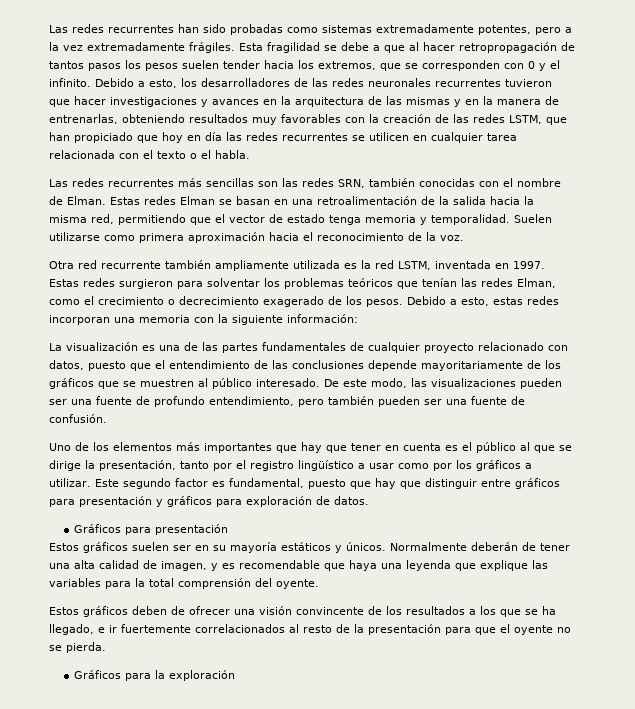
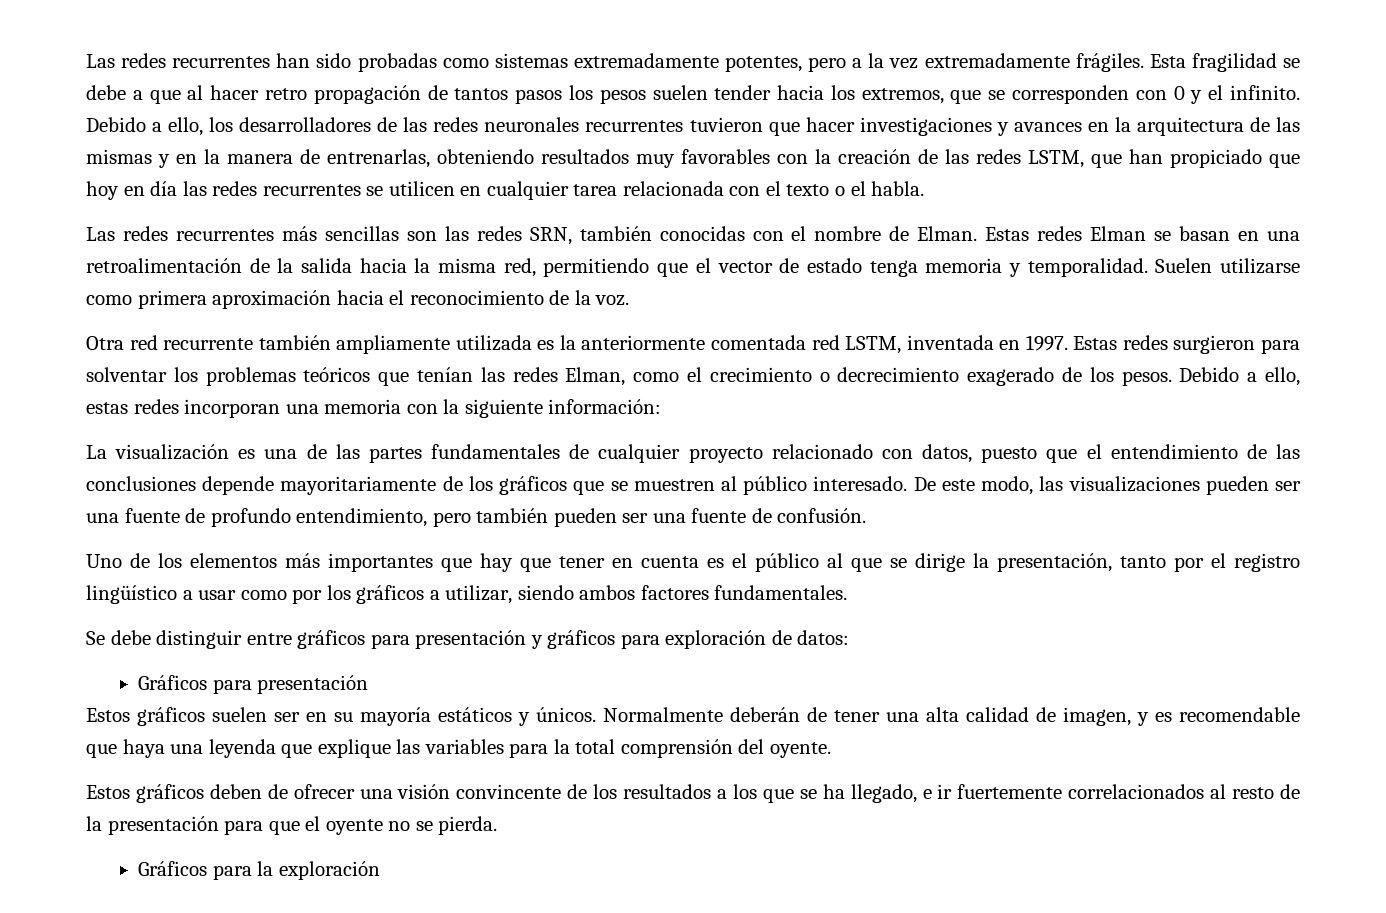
- Esta fragilidad se debe a que al hacer retropropagación de tantos pasos los pesos suelen tender hacia los extremos, que se corresponden con 0 y el infinito.
+ Esta fragilidad se debe a que al hacer retro propagación de tantos pasos los pesos suelen tender hacia los extremos, que se corresponden con 0 y el infinito.
- Debido a esto, los desarrolladores de las redes neuronales recurrentes tuvieron que hacer investigaciones y avances en la arquitectura de las mismas y en la manera de entrenarlas, obteniendo resultados muy favorables con la creación de las redes LSTM, que han propiciado que hoy en día las redes recurrentes se utilicen en cualquier tarea relacionada con el texto o el habla.
+ Debido a ello, los desarrolladores de las redes neuronales recurrentes tuvieron que hacer investigaciones y avances en la arquitectura de las mismas y en la manera de entrenarlas, obteniendo resultados muy favorables con la creación de las redes LSTM, que han propiciado que hoy en día las redes recurrentes se utilicen en cualquier tarea relacionada con el texto o el habla.
- Otra red recurrente también ampliamente utilizada es la red LSTM, inventada en 1997.
+ Otra red recurrente también ampliamente utilizada es la anteriormente comentada red LSTM, inventada en 1997.
- Debido a esto, estas redes incorporan una memoria con la siguiente información:
+ Debido a ello, estas redes incorporan una memoria con la siguiente información:
- Uno de los elementos más importantes que hay que tener en cuenta es el público al que se dirige la presentación, tanto por el registro lingüístico a usar como por los gráficos a utilizar. Este segundo factor es fundamental, puesto que hay que distinguir entre gráficos para presentación y gráficos para exploración de datos.
+ Uno de los elementos más importantes que hay que tener en cuenta es el público al que se dirige la presentación, tanto por el registro lingüístico a usar como por los gráficos a utilizar, siendo ambos factores fundamentales.
+ Se debe distinguir entre gráficos para presentación y gráficos para exploración de datos:

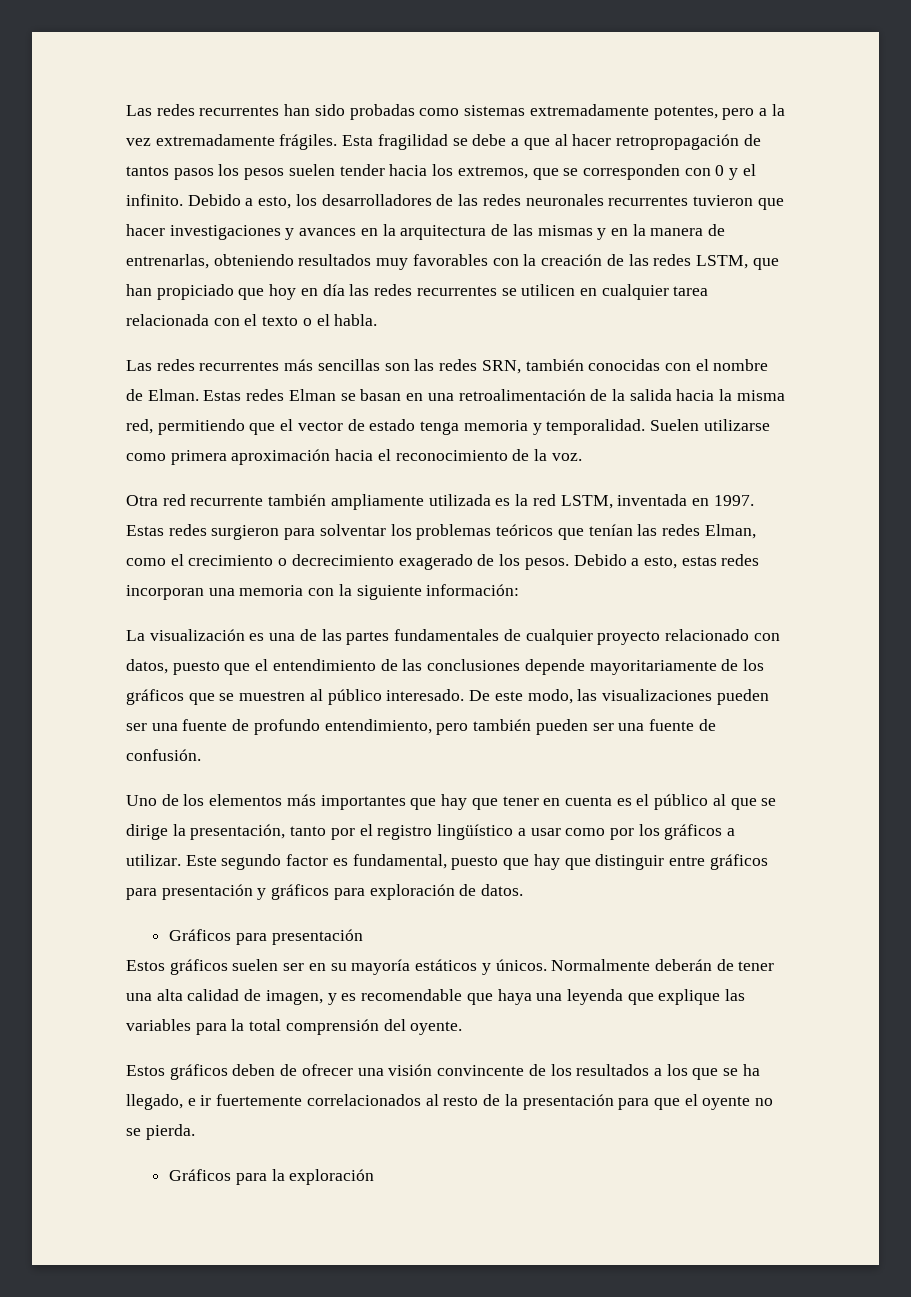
- Esta fragilidad se debe a que al hacer retro propagación de tantos pasos los pesos suelen tender hacia los extremos, que se corresponden con 0 y el infinito.
+ Esta fragilidad se debe a que al hacer retropropagación de tantos pasos los pesos suelen tender hacia los extremos, que se corresponden con 0 y el infinito.
- Debido a ello, los desarrolladores de las redes neuronales recurrentes tuvieron que hacer investigaciones y avances en la arquitectura de las mismas y en la manera de entrenarlas, obteniendo resultados muy favorables con la creación de las redes LSTM, que han propiciado que hoy en día las redes recurrentes se utilicen en cualquier tarea relacionada con el texto o el habla.
+ Debido a esto, los desarrolladores de las redes neuronales recurrentes tuvieron que hacer investigaciones y avances en la arquitectura de las mismas y en la manera de entrenarlas, obteniendo resultados muy favorables con la creación de las redes LSTM, que han propiciado que hoy en día las redes recurrentes se utilicen en cualquier tarea relacionada con el texto o el habla.
- Otra red recurrente también ampliamente utilizada es la anteriormente comentada red LSTM, inventada en 1997.
+ Otra red recurrente también ampliamente utilizada es la red LSTM, inventada en 1997.
- Debido a ello, estas redes incorporan una memoria con la siguiente información:
+ Debido a esto, estas redes incorporan una memoria con la siguiente información:
- Uno de los elementos más importantes que hay que tener en cuenta es el público al que se dirige la presentación, tanto por el registro lingüístico a usar como por los gráficos a utilizar, siendo ambos factores fundamentales.
- Se debe distinguir entre gráficos para presentación y gráficos para exploración de datos:
+ Uno de los elementos más importantes que hay que tener en cuenta es el público al que se dirige la presentación, tanto por el registro lingüístico a usar como por los gráficos a utilizar. Este segundo factor es fundamental, puesto que hay que distinguir entre gráficos para presentación y gráficos para exploración de datos.

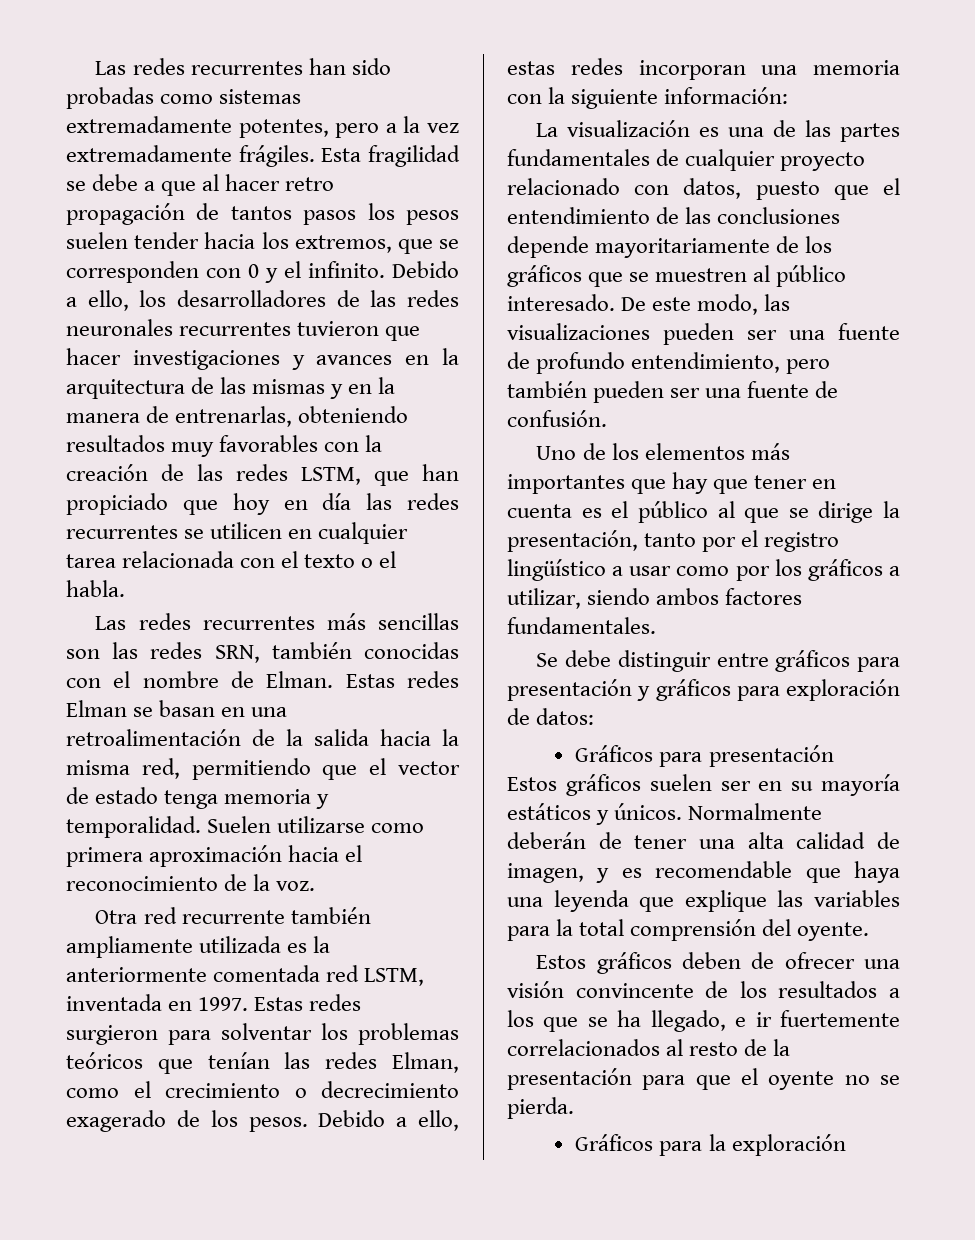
- Esta fragilidad se debe a que al hacer retropropagación de tantos pasos los pesos suelen tender hacia los extremos, que se corresponden con 0 y el infinito.
+ Esta fragilidad se debe a que al hacer retro propagación de tantos pasos los pesos suelen tender hacia los extremos, que se corresponden con 0 y el infinito.
- Debido a esto, los desarrolladores de las redes neuronales recurrentes tuvieron que hacer investigaciones y avances en la arquitectura de las mismas y en la manera de entrenarlas, obteniendo resultados muy favorables con la creación de las redes LSTM, que han propiciado que hoy en día las redes recurrentes se utilicen en cualquier tarea relacionada con el texto o el habla.
+ Debido a ello, los desarrolladores de las redes neuronales recurrentes tuvieron que hacer investigaciones y avances en la arquitectura de las mismas y en la manera de entrenarlas, obteniendo resultados muy favorables con la creación de las redes LSTM, que han propiciado que hoy en día las redes recurrentes se utilicen en cualquier tarea relacionada con el texto o el habla.
- Otra red recurrente también ampliamente utilizada es la red LSTM, inventada en 1997.
+ Otra red recurrente también ampliamente utilizada es la anteriormente comentada red LSTM, inventada en 1997.
- Debido a esto, estas redes incorporan una memoria con la siguiente información:
+ Debido a ello, estas redes incorporan una memoria con la siguiente información:
- Uno de los elementos más importantes que hay que tener en cuenta es el público al que se dirige la presentación, tanto por el registro lingüístico a usar como por los gráficos a utilizar. Este segundo factor es fundamental, puesto que hay que distinguir entre gráficos para presentación y gráficos para exploración de datos.
+ Uno de los elementos más importantes que hay que tener en cuenta es el público al que se dirige la presentación, tanto por el registro lingüístico a usar como por los gráficos a utilizar, siendo ambos factores fundamentales.
+ Se debe distinguir entre gráficos para presentación y gráficos para exploración de datos:

